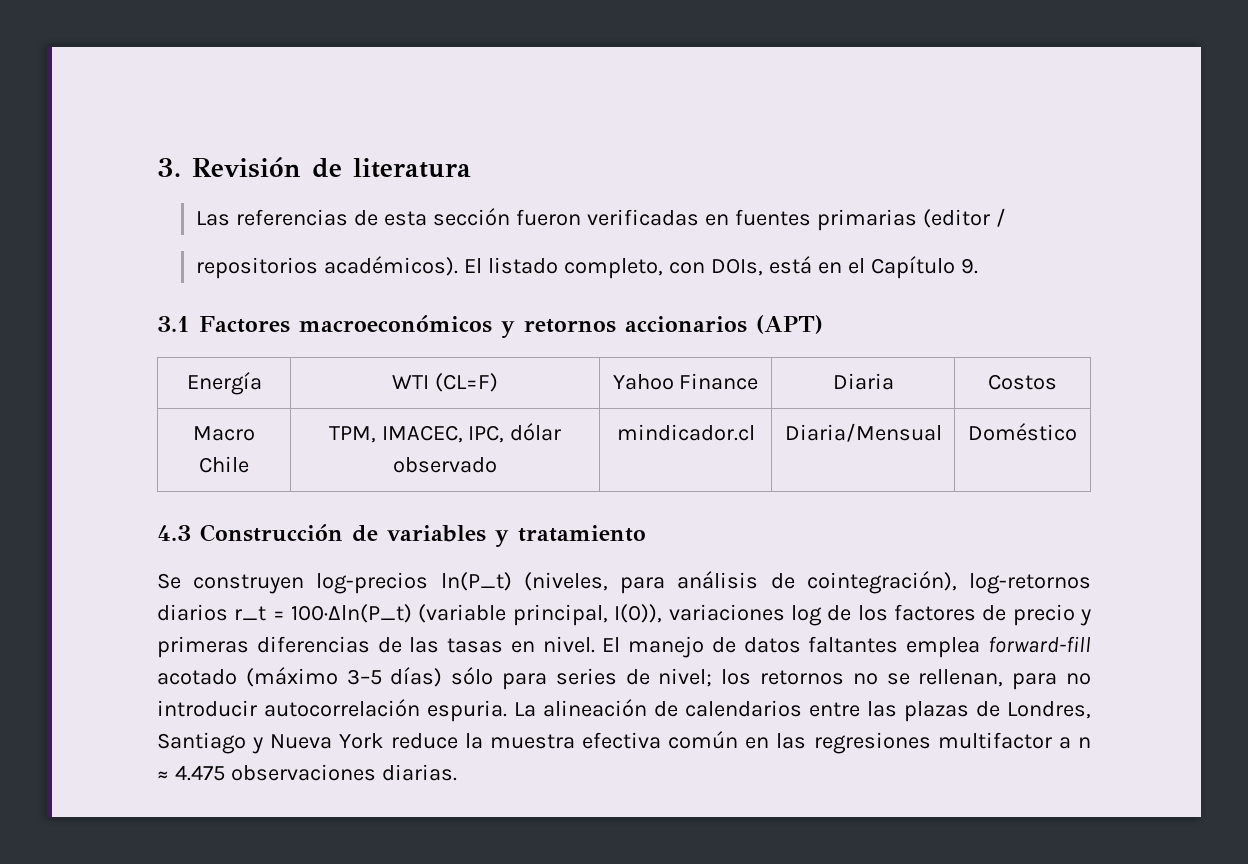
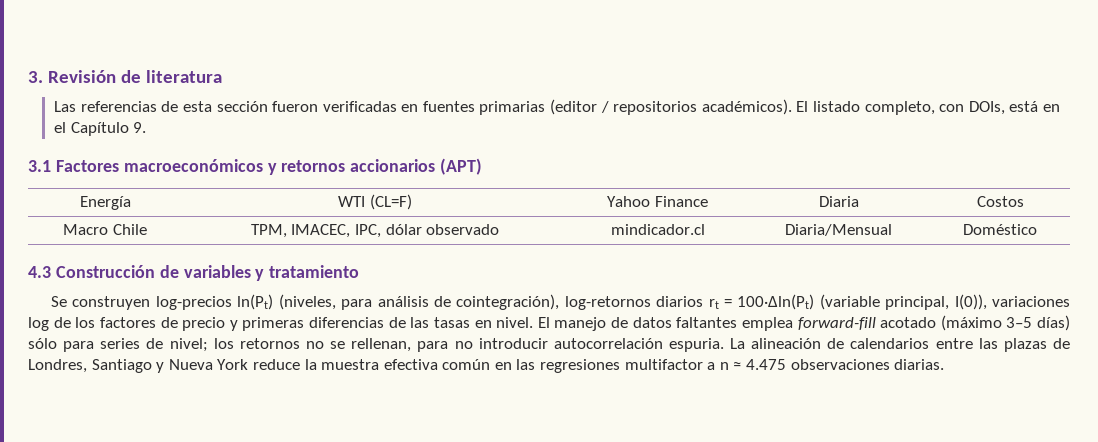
- Las referencias de esta sección fueron verificadas en fuentes primarias (editor /
- repositorios académicos).
+ Las referencias de esta sección fueron verificadas en fuentes primarias (editor / repositorios académicos).
- Se construyen log-precios ln(P_t) (niveles, para análisis de cointegración), log-retornos diarios r_t = 100·Δln(P_t) (variable principal, I(0)), variaciones log de los factores de precio y primeras diferencias de las tasas en nivel.
+ Se construyen log-precios ln(Pt) (niveles, para análisis de cointegración), log-retornos diarios rt = 100·Δln(Pt) (variable principal, I(0)), variaciones log de los factores de precio y primeras diferencias de las tasas en nivel.

